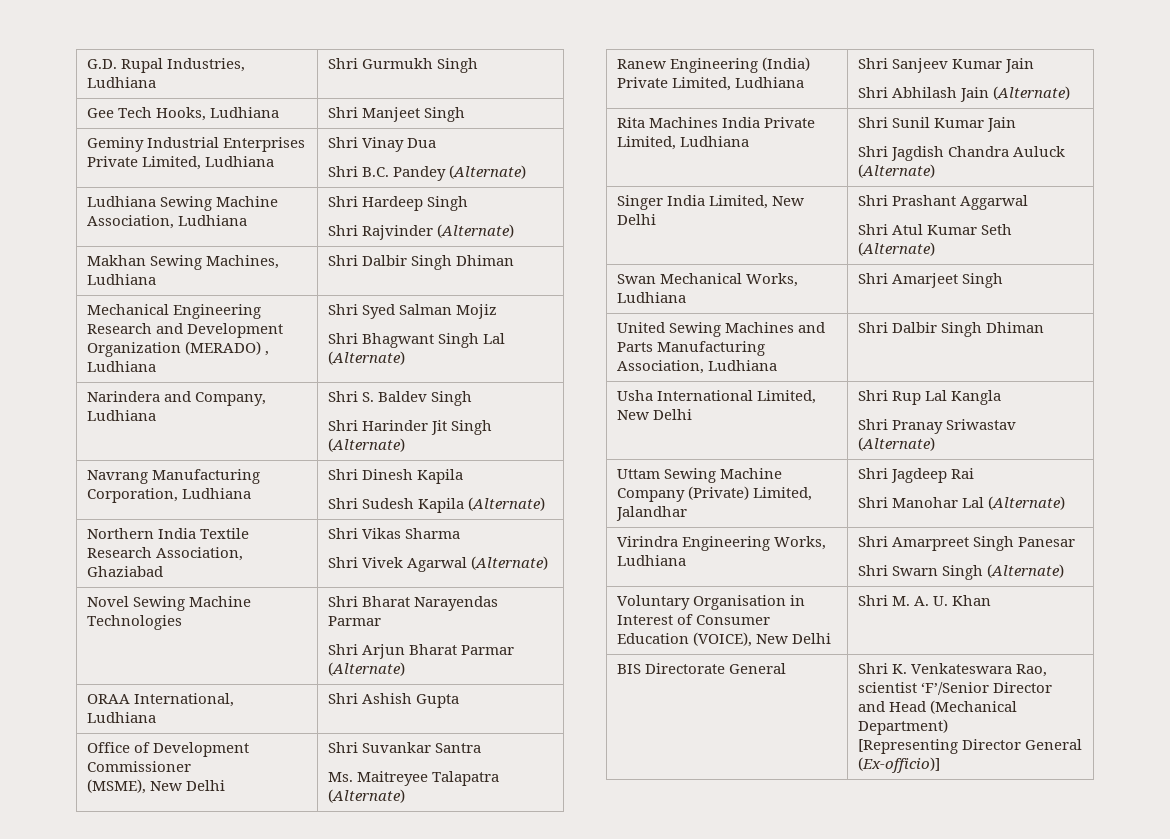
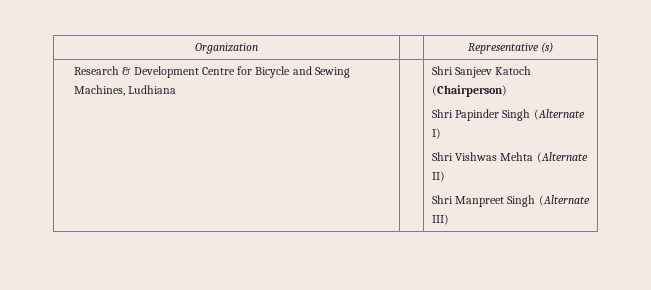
- G.D. Rupal Industries, Ludhiana | Shri Gurmukh Singh
- Gee Tech Hooks, Ludhiana | Shri Manjeet Singh
- Geminy Industrial Enterprises Private Limited, Ludhiana | Shri Vinay Dua
- Shri B.C. Pandey (Alternate)
- Ludhiana Sewing Machine Association, Ludhiana | Shri Hardeep Singh
- Shri Rajvinder (Alternate)
- Makhan Sewing Machines, Ludhiana | Shri Dalbir Singh Dhiman
- Mechanical Engineering Research and Development Organization (MERADO) , Ludhiana | Shri Syed Salman Mojiz
- Shri Bhagwant Singh Lal (Alternate)
- Narindera and Company, Ludhiana | Shri S. Baldev Singh
- Shri Harinder Jit Singh (Alternate)
- Navrang Manufacturing Corporation, Ludhiana | Shri Dinesh Kapila
- Shri Sudesh Kapila (Alternate)
- Northern India Textile Research Association, Ghaziabad | Shri Vikas Sharma
- Shri Vivek Agarwal (Alternate)
- Novel Sewing Machine Technologies | Shri Bharat Narayendas Parmar
- Shri Arjun Bharat Parmar (Alternate)
- ORAA International, Ludhiana | Shri Ashish Gupta
- Office of Development Commissioner
- (MSME), New Delhi | Shri Suvankar Santra
- Ms. Maitreyee Talapatra (Alternate)
- Ranew Engineering (India) Private Limited, Ludhiana | Shri Sanjeev Kumar Jain
- Shri Abhilash Jain (Alternate)
- Rita Machines India Private Limited, Ludhiana | Shri Sunil Kumar Jain
- Shri Jagdish Chandra Auluck (Alternate)
- Singer India Limited, New Delhi | Shri Prashant Aggarwal
- Shri Atul Kumar Seth (Alternate)
- Swan Mechanical Works, Ludhiana | Shri Amarjeet Singh
- United Sewing Machines and Parts Manufacturing Association, Ludhiana | Shri Dalbir Singh Dhiman
- Usha International Limited, New Delhi | Shri Rup Lal Kangla
- Shri Pranay Sriwastav (Alternate)
- Uttam Sewing Machine Company (Private) Limited, Jalandhar | Shri Jagdeep Rai
- Shri Manohar Lal (Alternate)
- Virindra Engineering Works, Ludhiana | Shri Amarpreet Singh Panesar
- Shri Swarn Singh (Alternate)
- Voluntary Organisation in Interest of Consumer Education (VOICE), New Delhi | Shri M. A. U. Khan
- BIS Directorate General | Shri K. Venkateswara Rao, scientist ‘F’/Senior Director and Head (Mechanical Department)
- [Representing Director General (Ex-officio)]
+ Organization | | Representative (s)
+ Research & Development Centre for Bicycle and Sewing Machines, Ludhiana | | Shri Sanjeev Katoch (Chairperson)
+ Shri Papinder Singh (Alternate I)
+ Shri Vishwas Mehta (Alternate II)
+ Shri Manpreet Singh (Alternate III)

